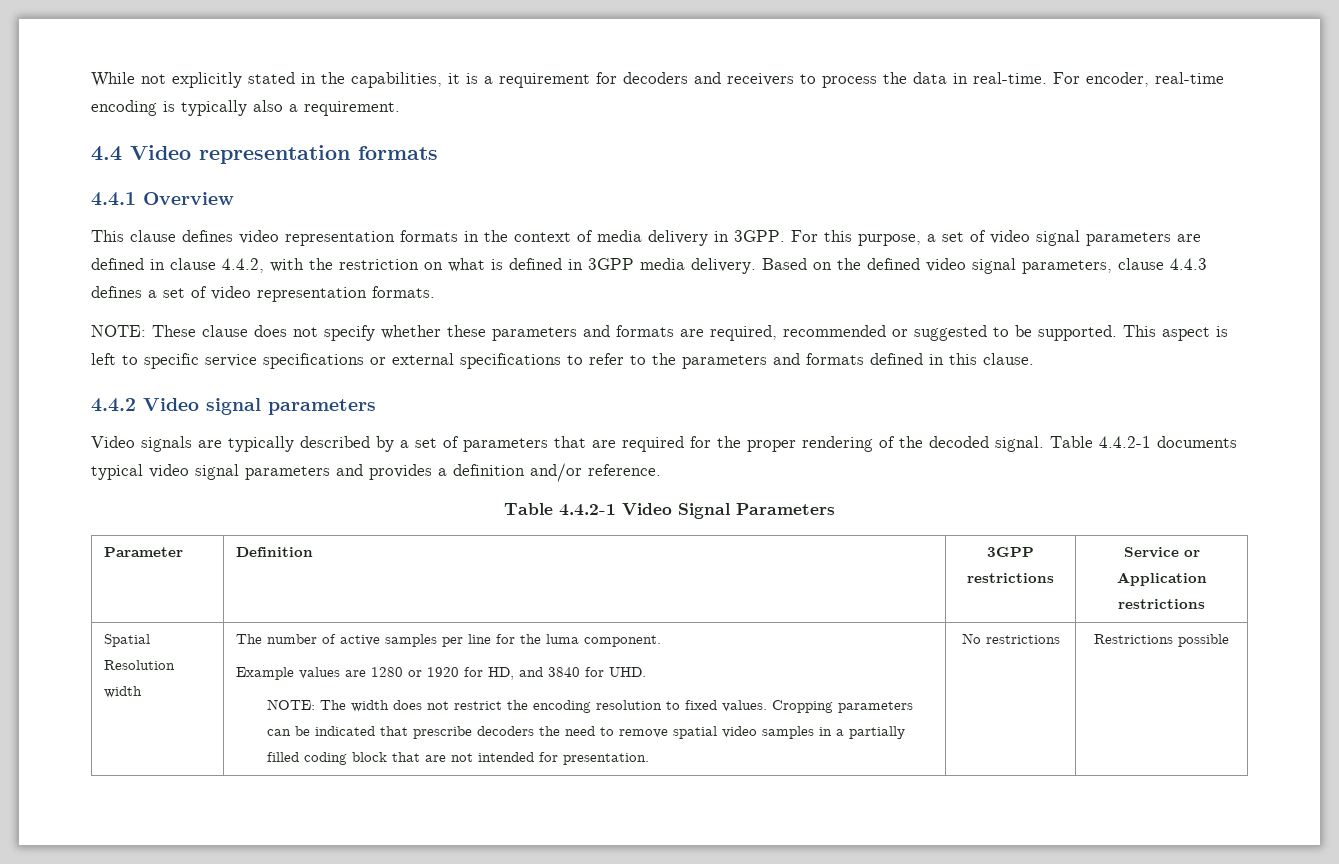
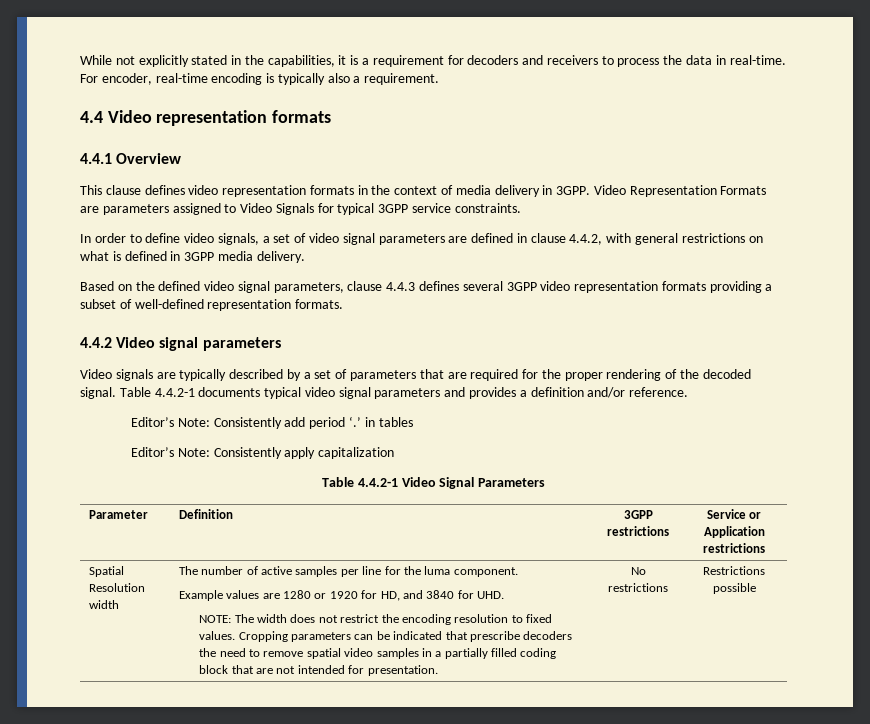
- For this purpose, a set of video signal parameters are defined in clause 4.4.2, with the restriction on what is defined in 3GPP media delivery. Based on the defined video signal parameters, clause 4.4.3 defines a set of video representation formats.
- NOTE: These clause does not specify whether these parameters and formats are required, recommended or suggested to be supported. This aspect is left to specific service specifications or external specifications to refer to the parameters and formats defined in this clause.
+ Video Representation Formats are parameters assigned to Video Signals for typical 3GPP service constraints.
+ In order to define video signals, a set of video signal parameters are defined in clause 4.4.2, with general restrictions on what is defined in 3GPP media delivery.
+ Based on the defined video signal parameters, clause 4.4.3 defines several 3GPP video representation formats providing a subset of well-defined representation formats.
+ Editor’s Note: Consistently add period ‘.’ in tables
+ Editor’s Note: Consistently apply capitalization

